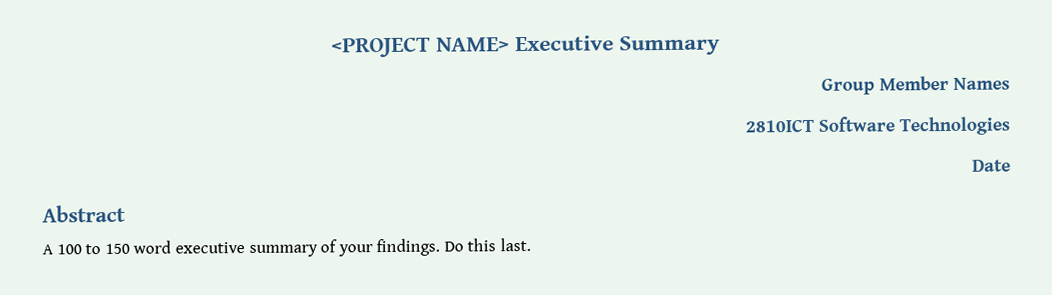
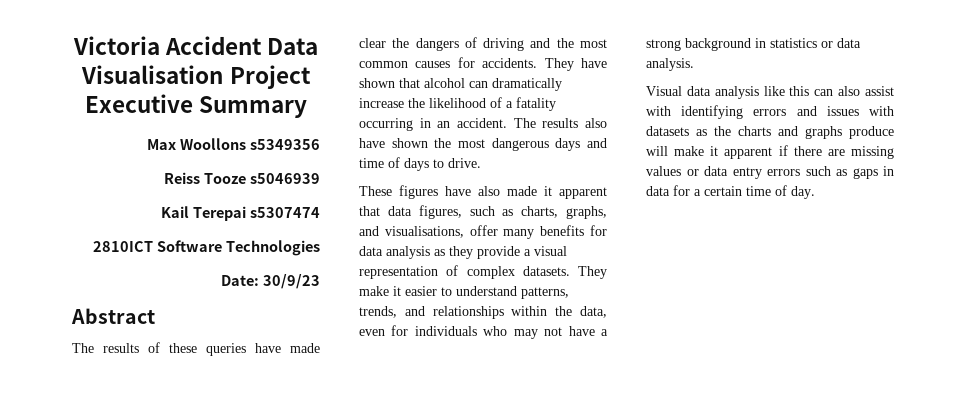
- <PROJECT NAME> Executive Summary
- Group Member Names
+ Victoria Accident Data Visualisation Project Executive Summary
+ Max Woollons s5349356
+ Reiss Tooze s5046939
+ Kail Terepai s5307474
- Date
+ Date: 30/9/23
- A 100 to 150 word executive summary of your findings. Do this last.
+ The results of these queries have made clear the dangers of driving and the most common causes for accidents. They have shown that alcohol can dramatically increase the likelihood of a fatality occurring in an accident. The results also have shown the most dangerous days and time of days to drive.
+ These figures have also made it apparent that data figures, such as charts, graphs, and visualisations, offer many benefits for data analysis as they provide a visual representation of complex datasets. They make it easier to understand patterns, trends, and relationships within the data, even for individuals who may not have a strong background in statistics or data analysis.
+ Visual data analysis like this can also assist with identifying errors and issues with datasets as the charts and graphs produce will make it apparent if there are missing values or data entry errors such as gaps in data for a certain time of day.

